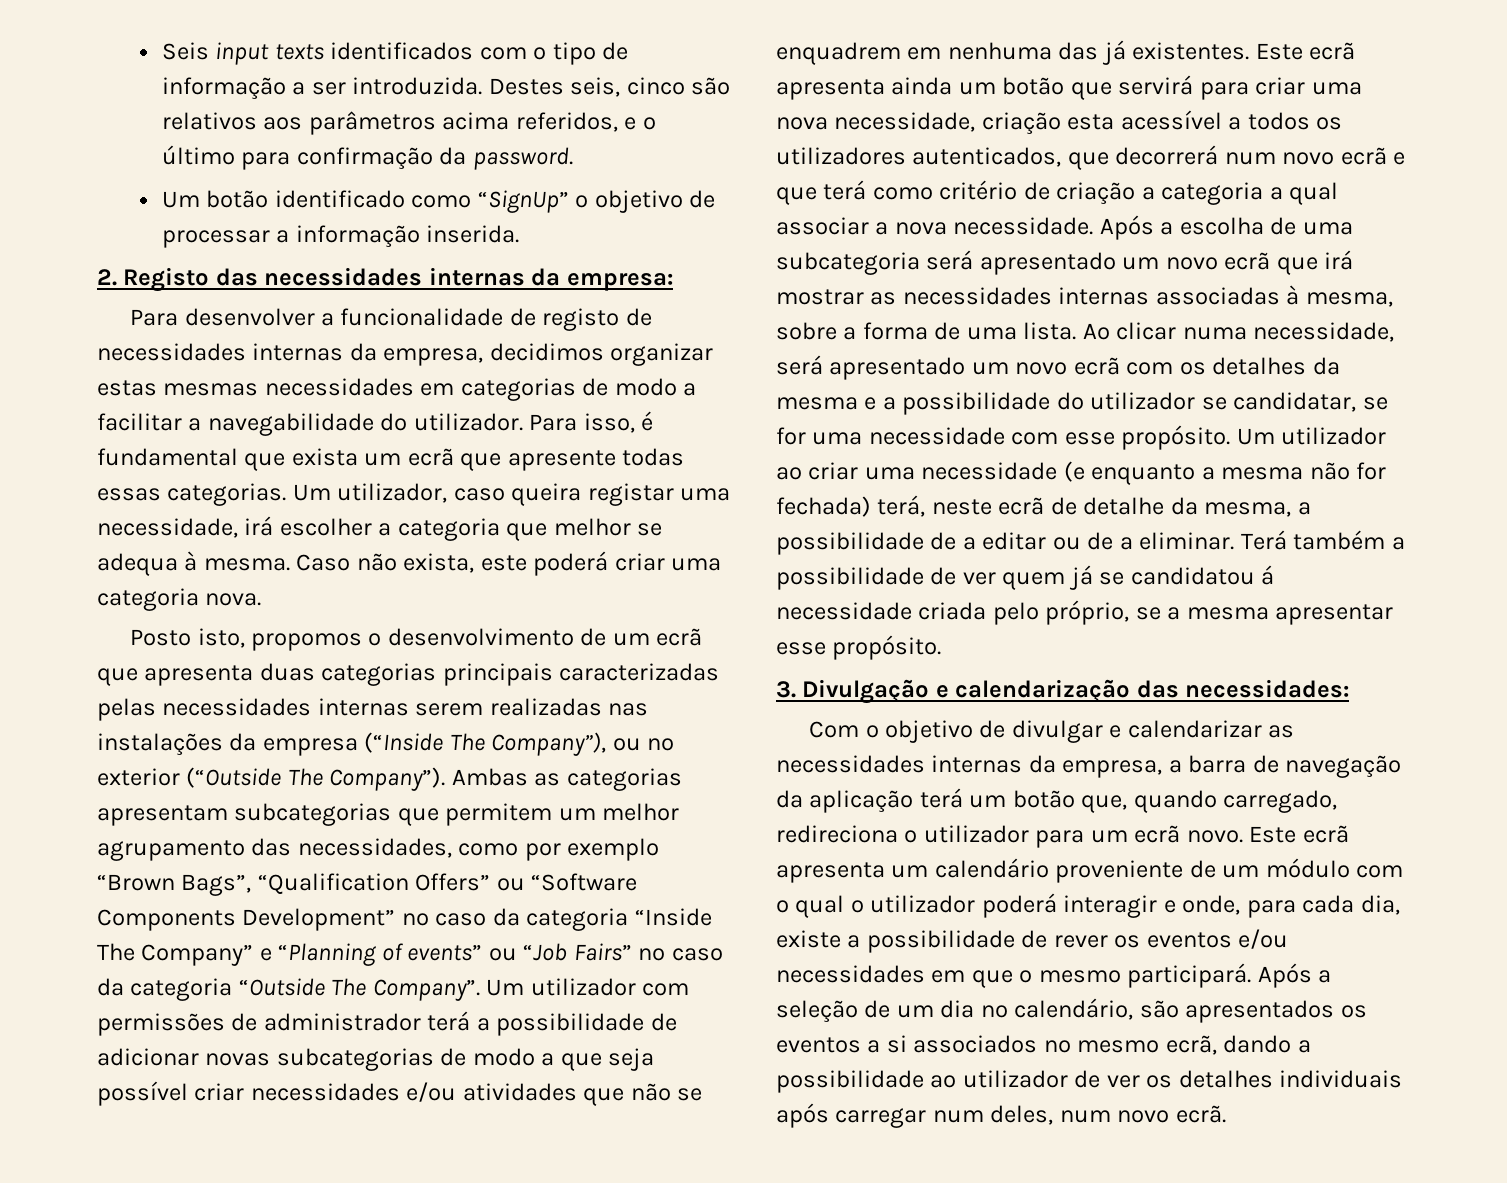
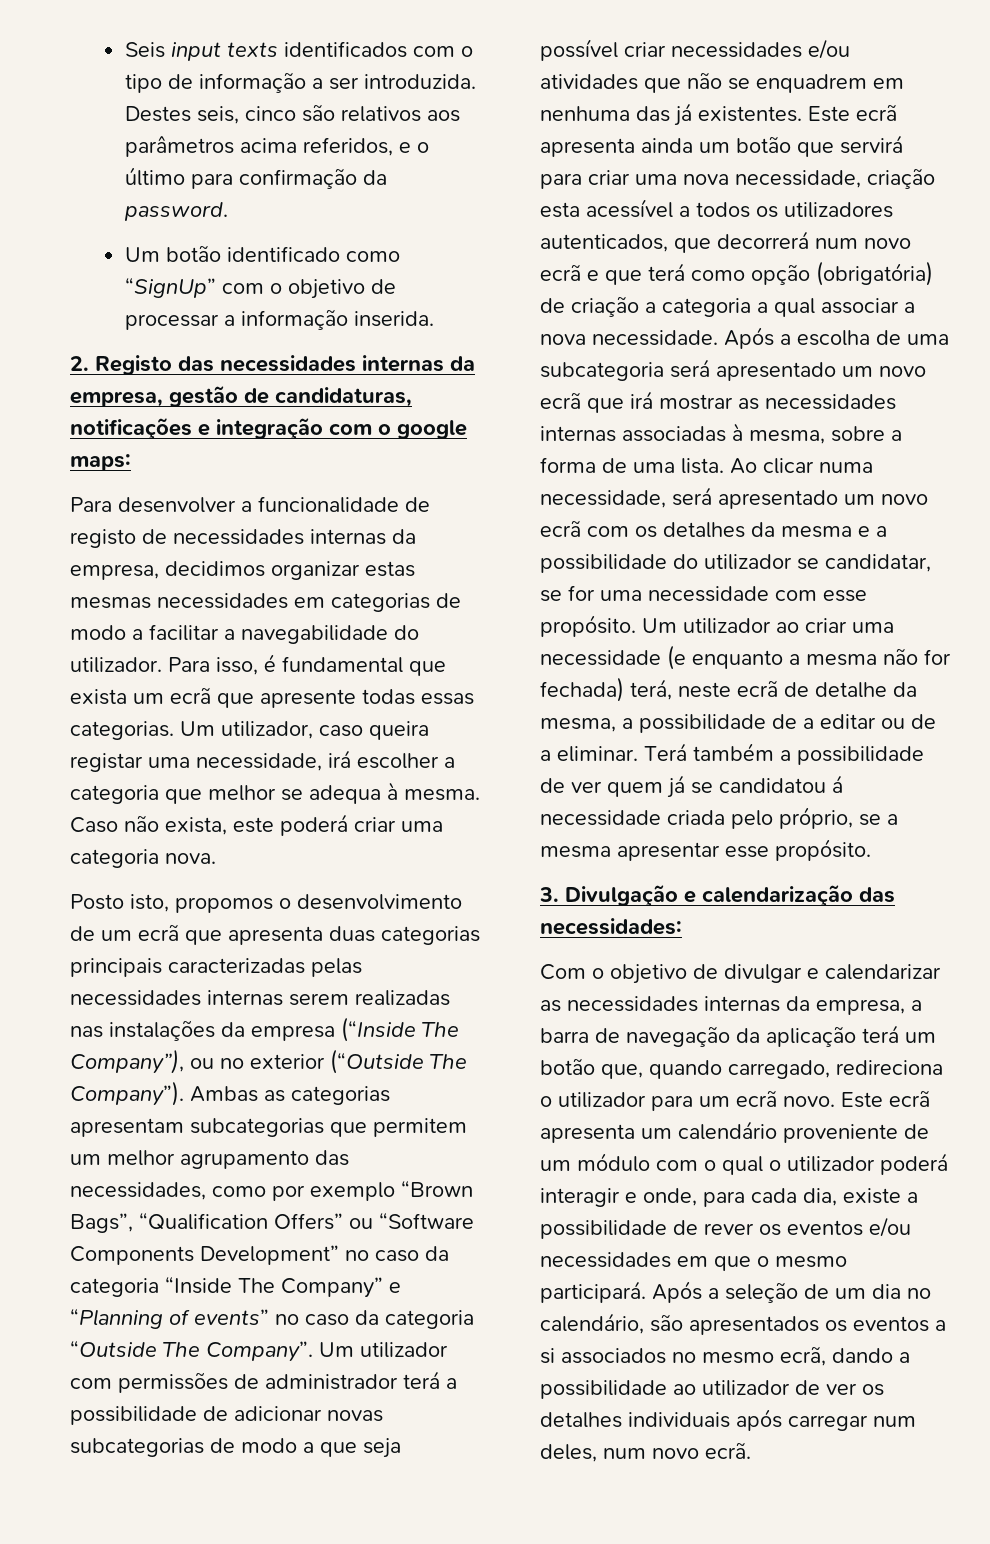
- Um botão identificado como “SignUp” o objetivo de processar a informação inserida.
+ Um botão identificado como “SignUp” com o objetivo de processar a informação inserida.
- 2. Registo das necessidades internas da empresa:
+ 2. Registo das necessidades internas da empresa, gestão de candidaturas, notificações e integração com o google maps:
- Ambas as categorias apresentam subcategorias que permitem um melhor agrupamento das necessidades, como por exemplo “Brown Bags”, “Qualification Offers” ou “Software Components Development” no caso da categoria “Inside The Company” e “Planning of events” ou “Job Fairs” no caso da categoria “Outside The Company”.
+ Ambas as categorias apresentam subcategorias que permitem um melhor agrupamento das necessidades, como por exemplo “Brown Bags”, “Qualification Offers” ou “Software Components Development” no caso da categoria “Inside The Company” e “Planning of events” no caso da categoria “Outside The Company”.
- Este ecrã apresenta ainda um botão que servirá para criar uma nova necessidade, criação esta acessível a todos os utilizadores autenticados, que decorrerá num novo ecrã e que terá como critério de criação a categoria a qual associar a nova necessidade.
+ Este ecrã apresenta ainda um botão que servirá para criar uma nova necessidade, criação esta acessível a todos os utilizadores autenticados, que decorrerá num novo ecrã e que terá como opção (obrigatória) de criação a categoria a qual associar a nova necessidade.

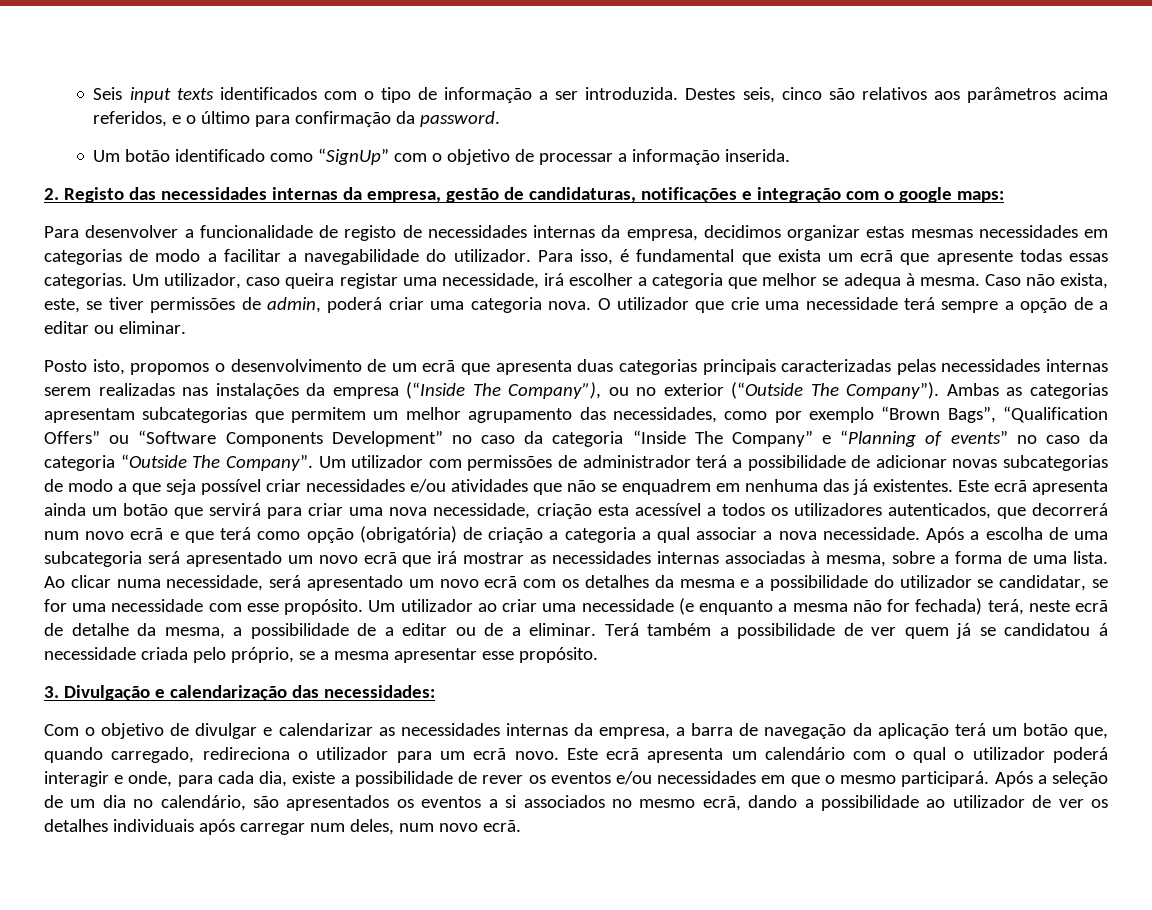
- Caso não exista, este poderá criar uma categoria nova.
+ Caso não exista, este, se tiver permissões de admin, poderá criar uma categoria nova. O utilizador que crie uma necessidade terá sempre a opção de a editar ou eliminar.
- Este ecrã apresenta um calendário proveniente de um módulo com o qual o utilizador poderá interagir e onde, para cada dia, existe a possibilidade de rever os eventos e/ou necessidades em que o mesmo participará.
+ Este ecrã apresenta um calendário com o qual o utilizador poderá interagir e onde, para cada dia, existe a possibilidade de rever os eventos e/ou necessidades em que o mesmo participará.

